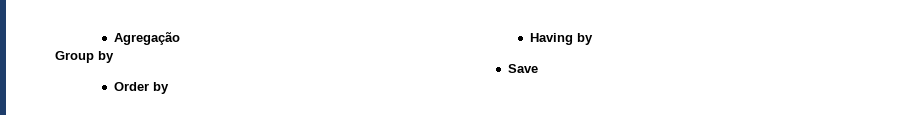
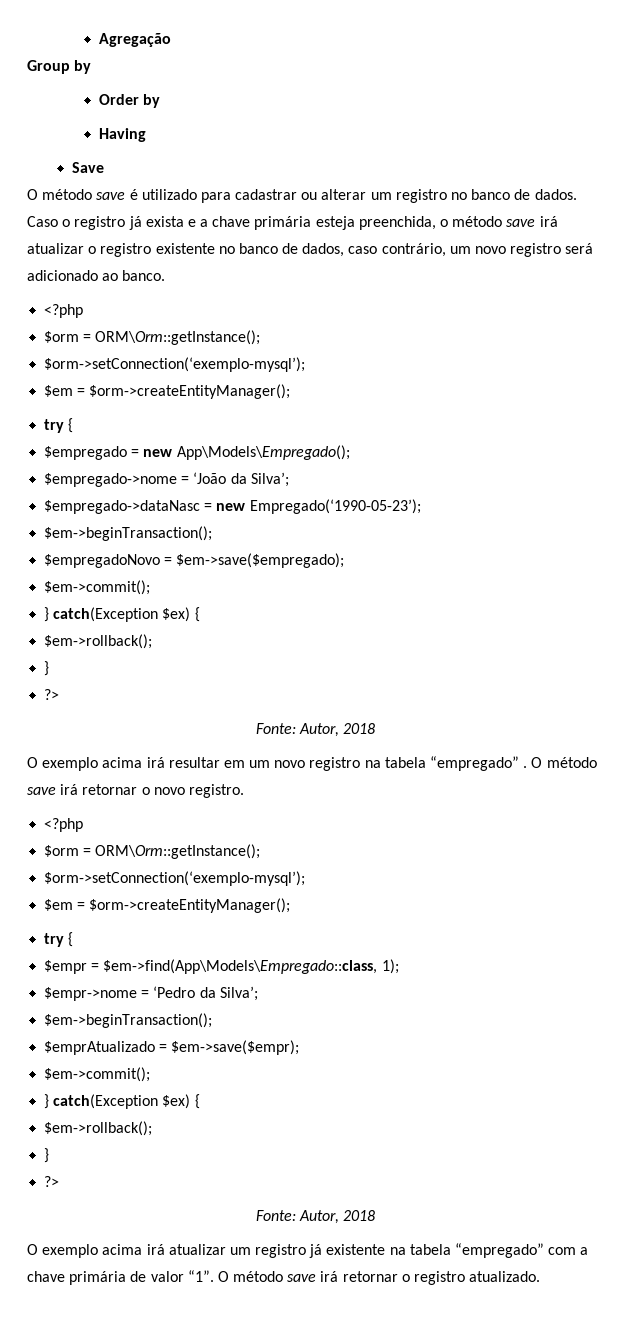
- Having by
+ Having
+ O método save é utilizado para cadastrar ou alterar um registro no banco de dados. Caso o registro já exista e a chave primária esteja preenchida, o método save irá atualizar o registro existente no banco de dados, caso contrário, um novo registro será adicionado ao banco.
+ <?php
+ $orm = ORM\Orm::getInstance();
+ $orm->setConnection(‘exemplo-mysql’);
+ $em = $orm->createEntityManager();
+ try {
+ $empregado = new App\Models\Empregado();
+ $empregado->nome = ‘João da Silva’;
+ $empregado->dataNasc = new Empregado(‘1990-05-23’);
+ $em->beginTransaction();
+ $empregadoNovo = $em->save($empregado);
+ $em->commit();
+ } catch(Exception $ex) {
+ $em->rollback();
+ }
+ ?>
+ Fonte: Autor, 2018
+ O exemplo acima irá resultar em um novo registro na tabela “empregado” . O método save irá retornar o novo registro.
+ <?php
+ $orm = ORM\Orm::getInstance();
+ $orm->setConnection(‘exemplo-mysql’);
+ $em = $orm->createEntityManager();
+ try {
+ $empr = $em->find(App\Models\Empregado::class, 1);
+ $empr->nome = ‘Pedro da Silva’;
+ $em->beginTransaction();
+ $emprAtualizado = $em->save($empr);
+ $em->commit();
+ } catch(Exception $ex) {
+ $em->rollback();
+ }
+ ?>
+ Fonte: Autor, 2018
+ O exemplo acima irá atualizar um registro já existente na tabela “empregado” com a chave primária de valor “1”. O método save irá retornar o registro atualizado.

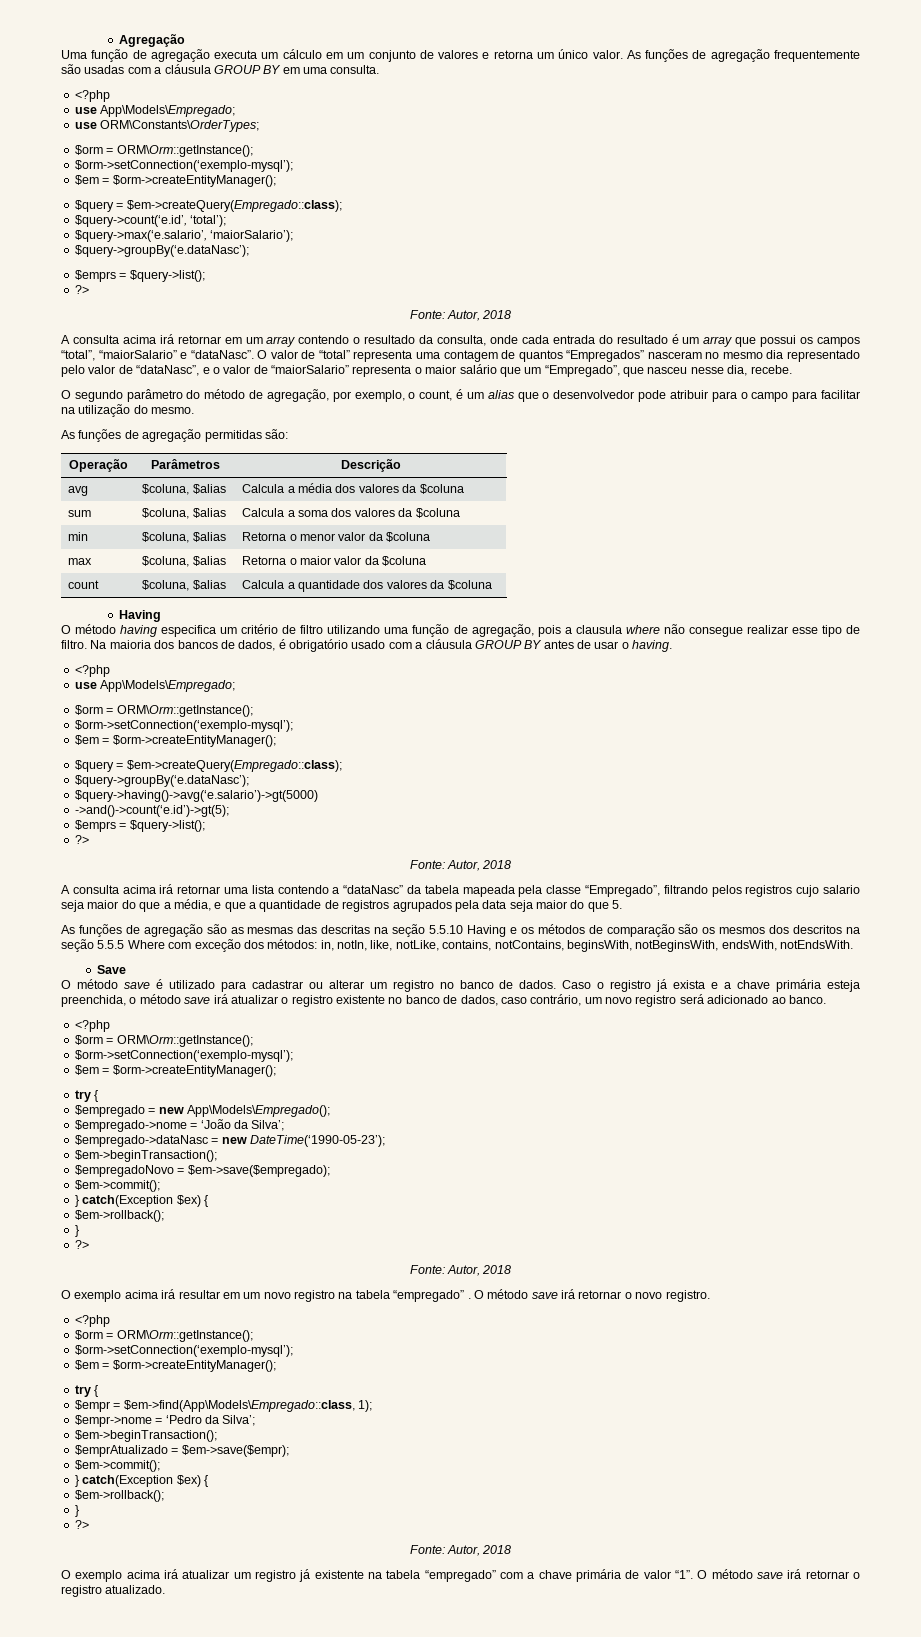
- Group by
- Order by
+ Uma função de agregação executa um cálculo em um conjunto de valores e retorna um único valor. As funções de agregação frequentemente são usadas com a cláusula GROUP BY em uma consulta.
+ <?php
+ use App\Models\Empregado;
+ use ORM\Constants\OrderTypes;
+ $orm = ORM\Orm::getInstance();
+ $orm->setConnection(‘exemplo-mysql’);
+ $em = $orm->createEntityManager();
+ $query = $em->createQuery(Empregado::class);
+ $query->count(‘e.id’, ‘total’);
+ $query->max(‘e.salario’, ‘maiorSalario’);
+ $query->groupBy(‘e.dataNasc’);
+ $emprs = $query->list();
+ ?>
+ Fonte: Autor, 2018
+ A consulta acima irá retornar em um array contendo o resultado da consulta, onde cada entrada do resultado é um array que possui os campos “total”, “maiorSalario” e “dataNasc”. O valor de “total” representa uma contagem de quantos “Empregados” nasceram no mesmo dia representado pelo valor de “dataNasc”, e o valor de “maiorSalario” representa o maior salário que um “Empregado”, que nasceu nesse dia, recebe.
+ O segundo parâmetro do método de agregação, por exemplo, o count, é um alias que o desenvolvedor pode atribuir para o campo para facilitar na utilização do mesmo.
+ As funções de agregação permitidas são:
+ Operação | Parâmetros | Descrição
+ avg | $coluna, $alias | Calcula a média dos valores da $coluna
+ sum | $coluna, $alias | Calcula a soma dos valores da $coluna
+ min | $coluna, $alias | Retorna o menor valor da $coluna
+ max | $coluna, $alias | Retorna o maior valor da $coluna
+ count | $coluna, $alias | Calcula a quantidade dos valores da $coluna
  Having
+ O método having especifica um critério de filtro utilizando uma função de agregação, pois a clausula where não consegue realizar esse tipo de filtro. Na maioria dos bancos de dados, é obrigatório usado com a cláusula GROUP BY antes de usar o having.
+ <?php
+ use App\Models\Empregado;
+ $orm = ORM\Orm::getInstance();
+ $orm->setConnection(‘exemplo-mysql’);
+ $em = $orm->createEntityManager();
+ $query = $em->createQuery(Empregado::class);
+ $query->groupBy(‘e.dataNasc’);
+ $query->having()->avg(‘e.salario’)->gt(5000)
+ ->and()->count(‘e.id’)->gt(5);
+ $emprs = $query->list();
+ ?>
+ Fonte: Autor, 2018
+ A consulta acima irá retornar uma lista contendo a “dataNasc” da tabela mapeada pela classe “Empregado”, filtrando pelos registros cujo salario seja maior do que a média, e que a quantidade de registros agrupados pela data seja maior do que 5.
+ As funções de agregação são as mesmas das descritas na seção 5.5.10 Having e os métodos de comparação são os mesmos dos descritos na seção 5.5.5 Where com exceção dos métodos: in, notIn, like, notLike, contains, notContains, beginsWith, notBeginsWith, endsWith, notEndsWith.
- $empregado->dataNasc = new Empregado(‘1990-05-23’);
+ $empregado->dataNasc = new DateTime(‘1990-05-23’);

